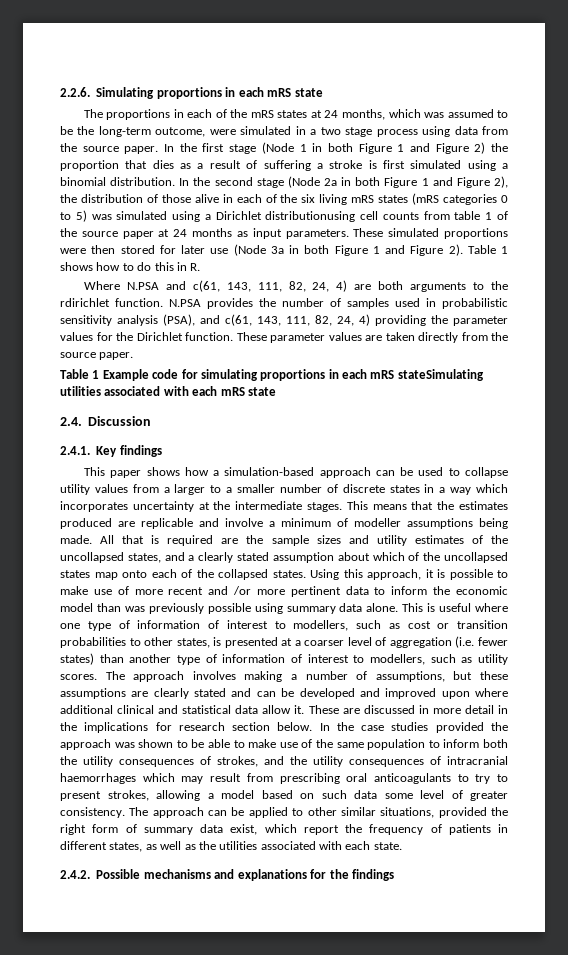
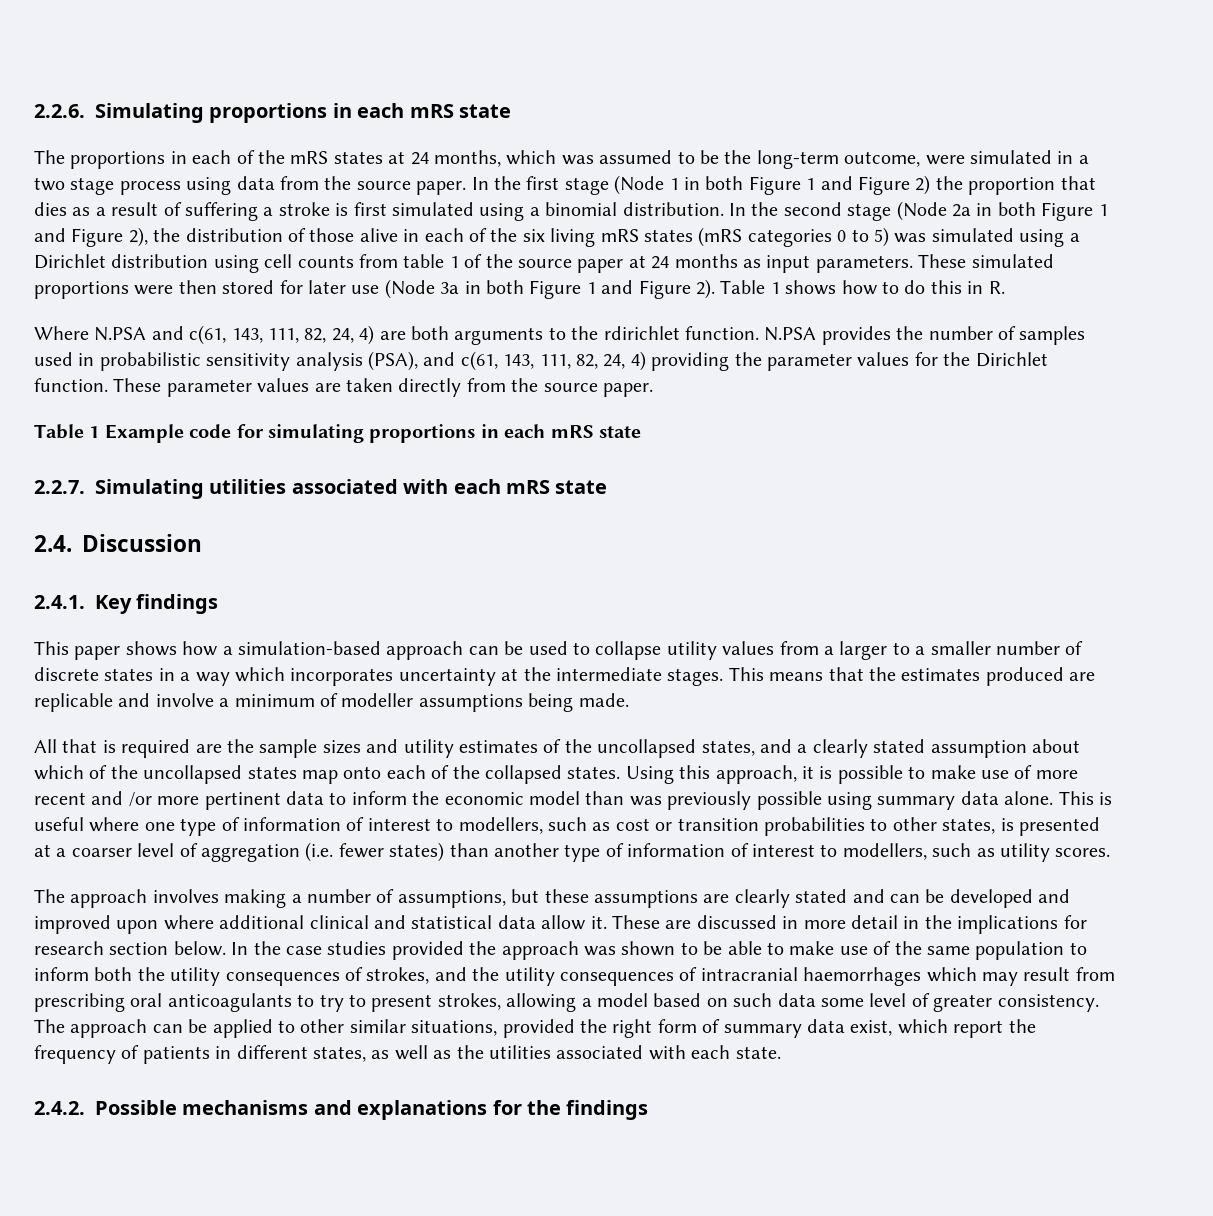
- In the second stage (Node 2a in both Figure 1 and Figure 2), the distribution of those alive in each of the six living mRS states (mRS categories 0 to 5) was simulated using a Dirichlet distributionusing cell counts from table 1 of the source paper at 24 months as input parameters.
+ In the second stage (Node 2a in both Figure 1 and Figure 2), the distribution of those alive in each of the six living mRS states (mRS categories 0 to 5) was simulated using a Dirichlet distribution using cell counts from table 1 of the source paper at 24 months as input parameters.
- Table 1 Example code for simulating proportions in each mRS stateSimulating utilities associated with each mRS state
+ Table 1 Example code for simulating proportions in each mRS state
+ 2.2.7. Simulating utilities associated with each mRS state
- This means that the estimates produced are replicable and involve a minimum of modeller assumptions being made. All that is required are the sample sizes and utility estimates of the uncollapsed states, and a clearly stated assumption about which of the uncollapsed states map onto each of the collapsed states.
+ This means that the estimates produced are replicable and involve a minimum of modeller assumptions being made.
+ All that is required are the sample sizes and utility estimates of the uncollapsed states, and a clearly stated assumption about which of the uncollapsed states map onto each of the collapsed states.
- This is useful where one type of information of interest to modellers, such as cost or transition probabilities to other states, is presented at a coarser level of aggregation (i.e. fewer states) than another type of information of interest to modellers, such as utility scores. The approach involves making a number of assumptions, but these assumptions are clearly stated and can be developed and improved upon where additional clinical and statistical data allow it.
+ This is useful where one type of information of interest to modellers, such as cost or transition probabilities to other states, is presented at a coarser level of aggregation (i.e. fewer states) than another type of information of interest to modellers, such as utility scores.
+ The approach involves making a number of assumptions, but these assumptions are clearly stated and can be developed and improved upon where additional clinical and statistical data allow it.

